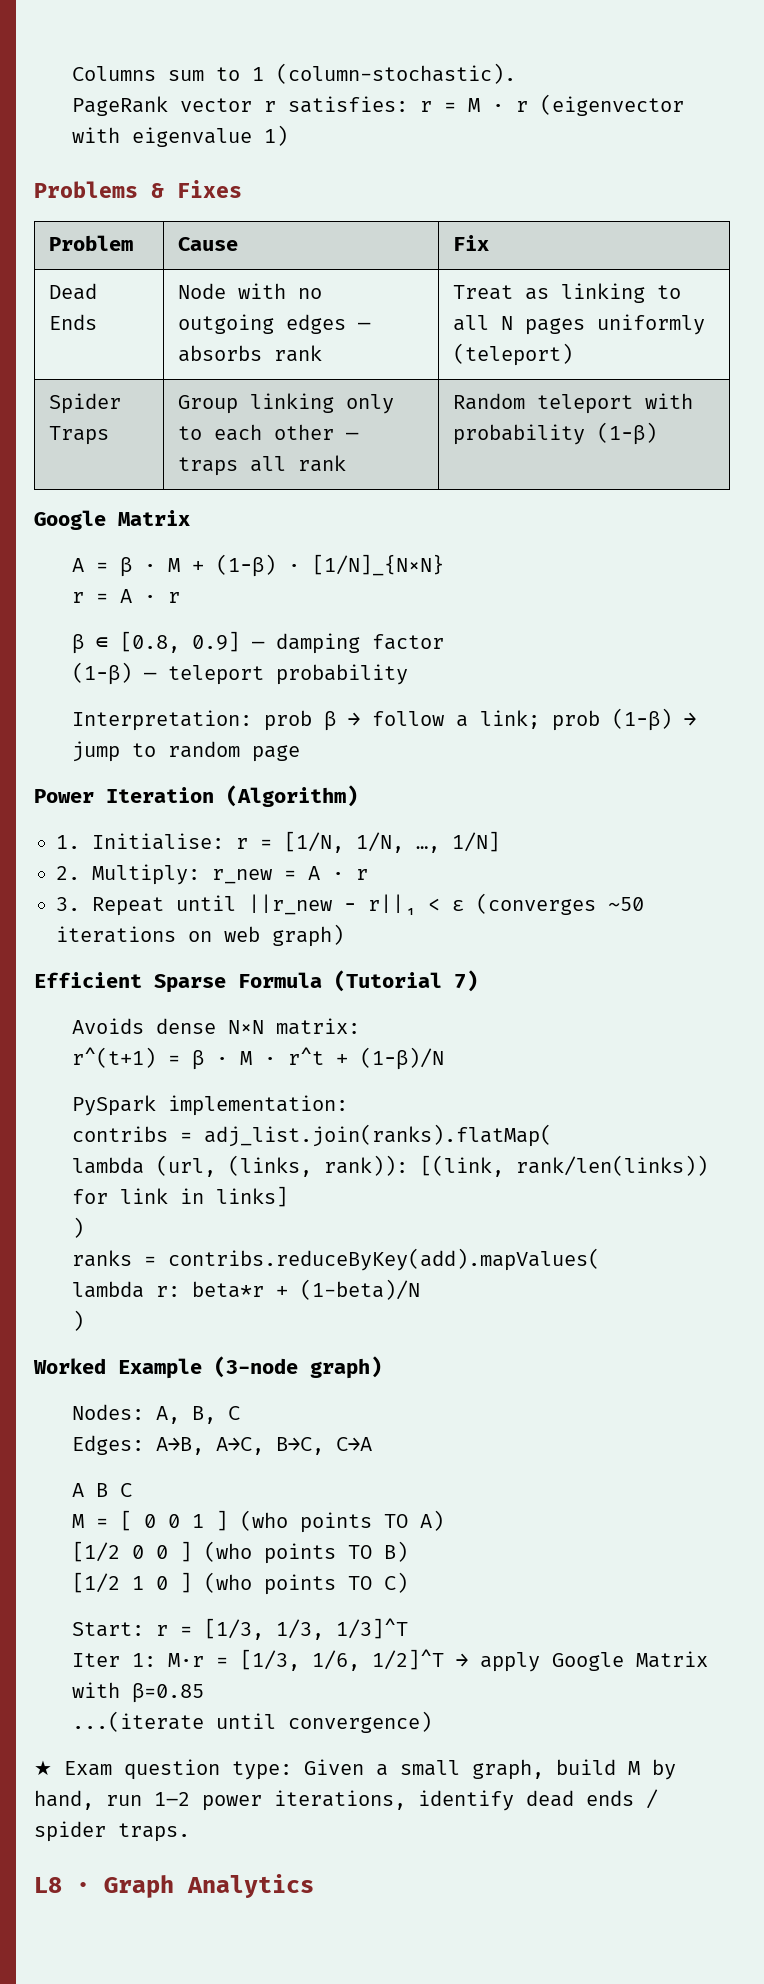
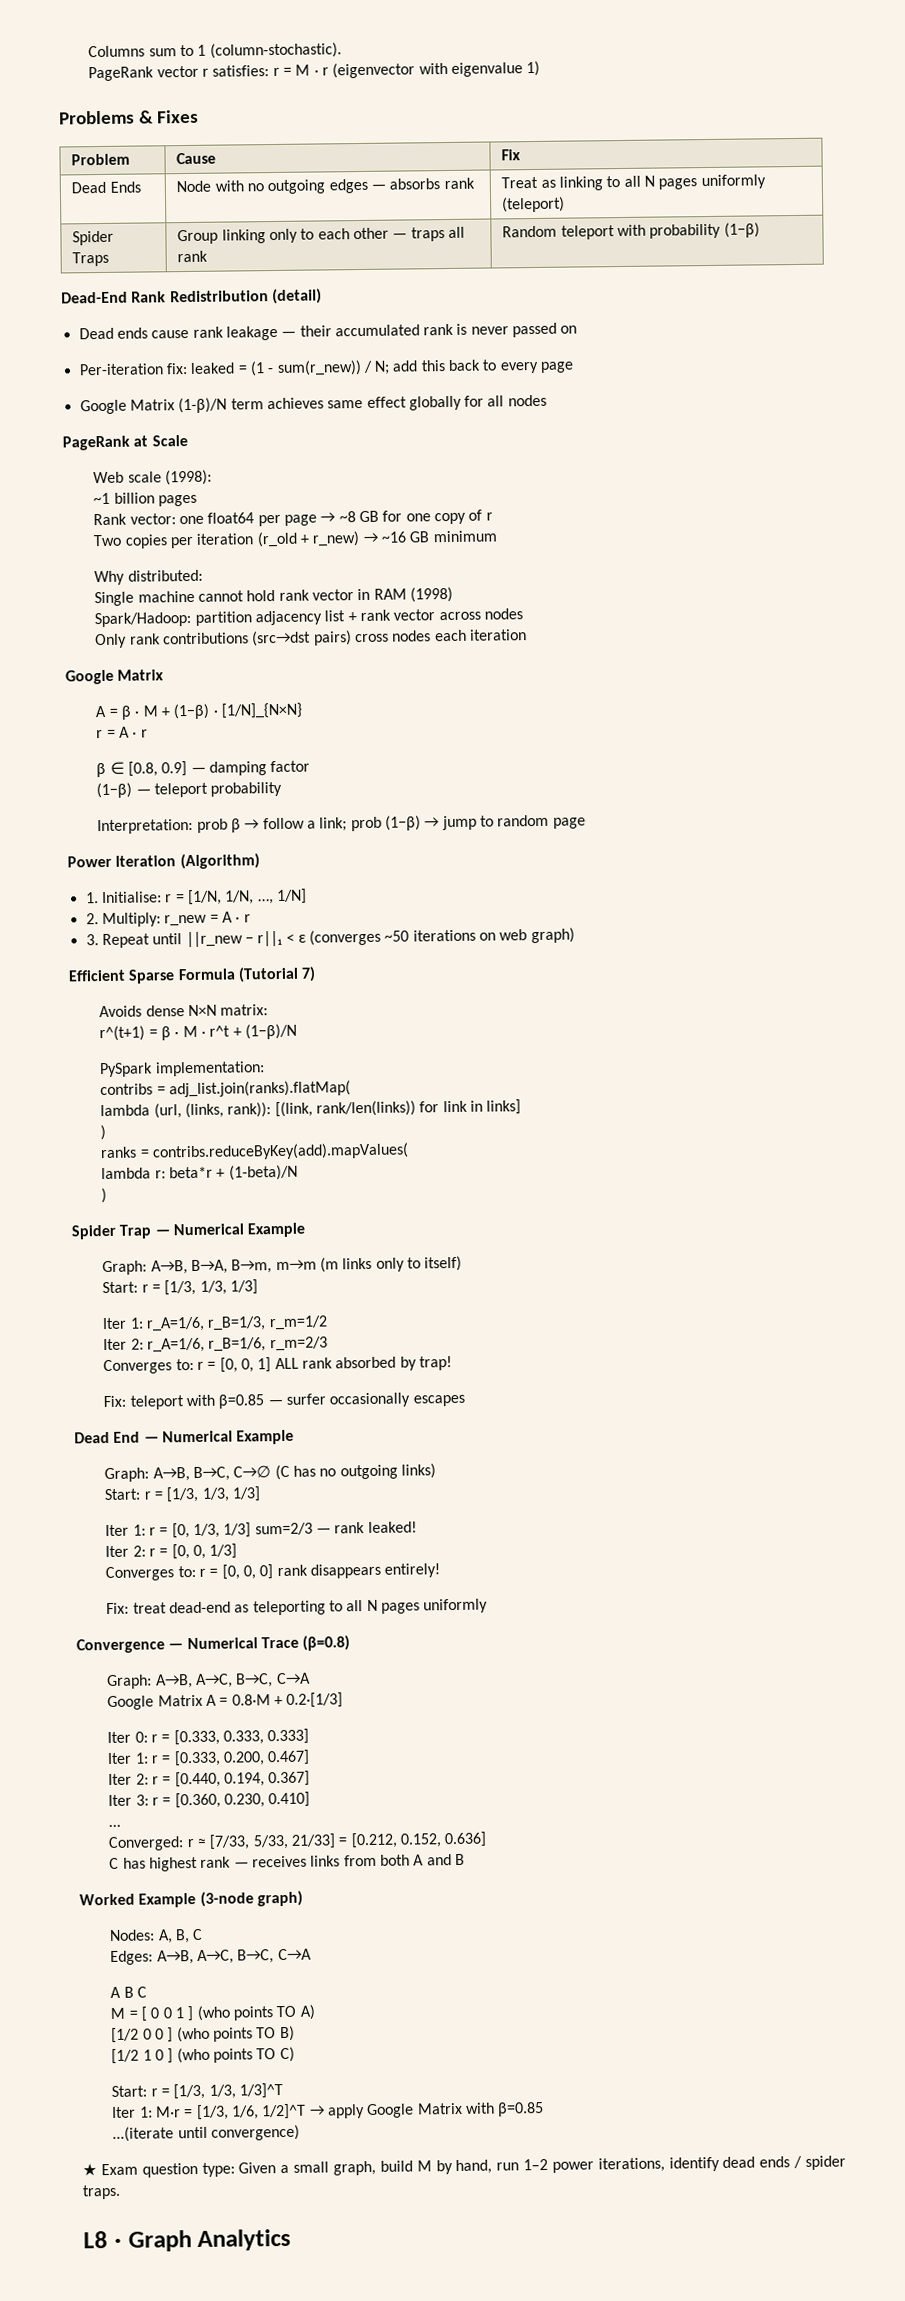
+ Dead-End Rank Redistribution (detail)
+ Dead ends cause rank leakage — their accumulated rank is never passed on
+ Per-iteration fix: leaked = (1 - sum(r_new)) / N; add this back to every page
+ Google Matrix (1-β)/N term achieves same effect globally for all nodes
+ PageRank at Scale
+ Web scale (1998):
+ ~1 billion pages
+ Rank vector: one float64 per page → ~8 GB for one copy of r
+ Two copies per iteration (r_old + r_new) → ~16 GB minimum
+ Why distributed:
+ Single machine cannot hold rank vector in RAM (1998)
+ Spark/Hadoop: partition adjacency list + rank vector across nodes
+ Only rank contributions (src→dst pairs) cross nodes each iteration
+ Spider Trap — Numerical Example
+ Graph: A→B, B→A, B→m, m→m (m links only to itself)
+ Start: r = [1/3, 1/3, 1/3]
+ Iter 1: r_A=1/6, r_B=1/3, r_m=1/2
+ Iter 2: r_A=1/6, r_B=1/6, r_m=2/3
+ Converges to: r = [0, 0, 1] ALL rank absorbed by trap!
+ Fix: teleport with β=0.85 — surfer occasionally escapes
+ Dead End — Numerical Example
+ Graph: A→B, B→C, C→∅ (C has no outgoing links)
+ Start: r = [1/3, 1/3, 1/3]
+ Iter 1: r = [0, 1/3, 1/3] sum=2/3 — rank leaked!
+ Iter 2: r = [0, 0, 1/3]
+ Converges to: r = [0, 0, 0] rank disappears entirely!
+ Fix: treat dead-end as teleporting to all N pages uniformly
+ Convergence — Numerical Trace (β=0.8)
+ Graph: A→B, A→C, B→C, C→A
+ Google Matrix A = 0.8·M + 0.2·[1/3]
+ Iter 0: r = [0.333, 0.333, 0.333]
+ Iter 1: r = [0.333, 0.200, 0.467]
+ Iter 2: r = [0.440, 0.194, 0.367]
+ Iter 3: r = [0.360, 0.230, 0.410]
+ ...
+ Converged: r ≈ [7/33, 5/33, 21/33] = [0.212, 0.152, 0.636]
+ C has highest rank — receives links from both A and B

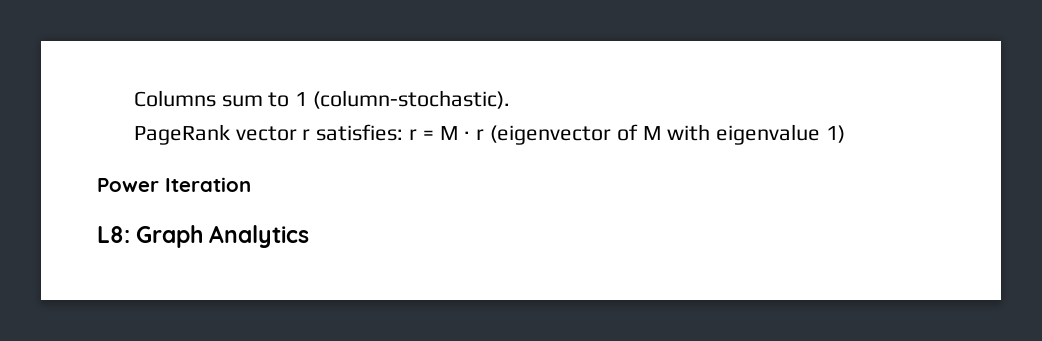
- PageRank vector r satisfies: r = M · r (eigenvector with eigenvalue 1)
+ PageRank vector r satisfies: r = M · r (eigenvector of M with eigenvalue 1)
- Problems & Fixes
- Problem | Cause | Fix
- Dead Ends | Node with no outgoing edges — absorbs rank | Treat as linking to all N pages uniformly (teleport)
- Spider Traps | Group linking only to each other — traps all rank | Random teleport with probability (1−β)
- Dead-End Rank Redistribution (detail)
- Dead ends cause rank leakage — their accumulated rank is never passed on
- Per-iteration fix: leaked = (1 - sum(r_new)) / N; add this back to every page
- Google Matrix (1-β)/N term achieves same effect globally for all nodes
- PageRank at Scale
- Web scale (1998):
- ~1 billion pages
- Rank vector: one float64 per page → ~8 GB for one copy of r
- Two copies per iteration (r_old + r_new) → ~16 GB minimum
- Why distributed:
- Single machine cannot hold rank vector in RAM (1998)
- Spark/Hadoop: partition adjacency list + rank vector across nodes
- Only rank contributions (src→dst pairs) cross nodes each iteration
- Google Matrix
- A = β · M + (1−β) · [1/N]_{N×N}
- r = A · r
- β ∈ [0.8, 0.9] — damping factor
- (1−β) — teleport probability
- Interpretation: prob β → follow a link; prob (1−β) → jump to random page
- Power Iteration (Algorithm)
- 1. Initialise: r = [1/N, 1/N, …, 1/N]
- 2. Multiply: r_new = A · r
- 3. Repeat until ||r_new − r||₁ < ε (converges ~50 iterations on web graph)
- Efficient Sparse Formula (Tutorial 7)
- Avoids dense N×N matrix:
- r^(t+1) = β · M · r^t + (1−β)/N
- PySpark implementation:
- contribs = adj_list.join(ranks).flatMap(
- lambda (url, (links, rank)): [(link, rank/len(links)) for link in links]
- )
- ranks = contribs.reduceByKey(add).mapValues(
- lambda r: beta*r + (1-beta)/N
- )
- Spider Trap — Numerical Example
- Graph: A→B, B→A, B→m, m→m (m links only to itself)
- Start: r = [1/3, 1/3, 1/3]
- Iter 1: r_A=1/6, r_B=1/3, r_m=1/2
- Iter 2: r_A=1/6, r_B=1/6, r_m=2/3
- Converges to: r = [0, 0, 1] ALL rank absorbed by trap!
- Fix: teleport with β=0.85 — surfer occasionally escapes
- Dead End — Numerical Example
- Graph: A→B, B→C, C→∅ (C has no outgoing links)
- Start: r = [1/3, 1/3, 1/3]
- Iter 1: r = [0, 1/3, 1/3] sum=2/3 — rank leaked!
- Iter 2: r = [0, 0, 1/3]
- Converges to: r = [0, 0, 0] rank disappears entirely!
- Fix: treat dead-end as teleporting to all N pages uniformly
- Convergence — Numerical Trace (β=0.8)
- Graph: A→B, A→C, B→C, C→A
- Google Matrix A = 0.8·M + 0.2·[1/3]
- Iter 0: r = [0.333, 0.333, 0.333]
- Iter 1: r = [0.333, 0.200, 0.467]
- Iter 2: r = [0.440, 0.194, 0.367]
- Iter 3: r = [0.360, 0.230, 0.410]
- ...
- Converged: r ≈ [7/33, 5/33, 21/33] = [0.212, 0.152, 0.636]
- C has highest rank — receives links from both A and B
- Worked Example (3-node graph)
- Nodes: A, B, C
- Edges: A→B, A→C, B→C, C→A
- A B C
- M = [ 0 0 1 ] (who points TO A)
- [1/2 0 0 ] (who points TO B)
- [1/2 1 0 ] (who points TO C)
- Start: r = [1/3, 1/3, 1/3]^T
- Iter 1: M·r = [1/3, 1/6, 1/2]^T → apply Google Matrix with β=0.85
- ...(iterate until convergence)
- ★ Exam question type: Given a small graph, build M by hand, run 1–2 power iterations, identify dead ends / spider traps.
- L8 · Graph Analytics
+ Power Iteration
+ L8: Graph Analytics

